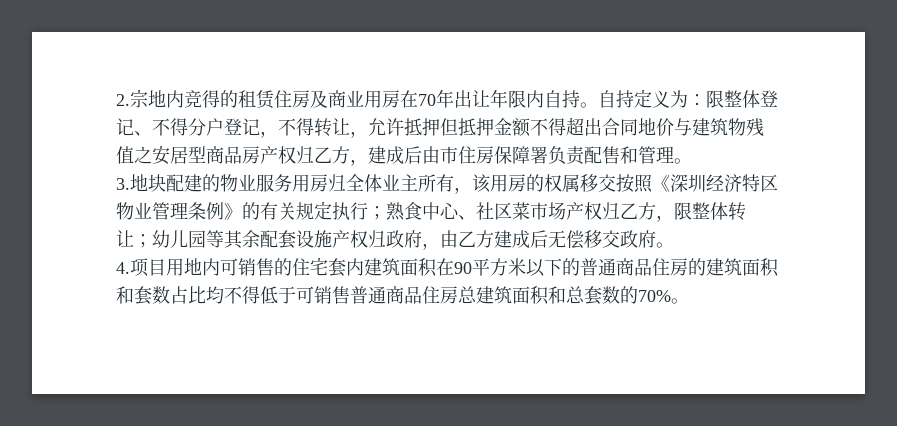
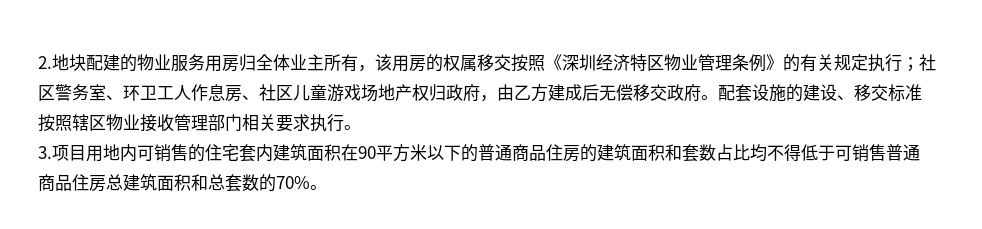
- 2.宗地内竞得的租赁住房及商业用房在70年出让年限内自持。自持定义为：限整体登记、不得分户登记，不得转让，允许抵押但抵押金额不得超出合同地价与建筑物残值之安居型商品房产权归乙方，建成后由市住房保障署负责配售和管理。
- 3.地块配建的物业服务用房归全体业主所有，该用房的权属移交按照《深圳经济特区物业管理条例》的有关规定执行；
+ 2.地块配建的物业服务用房归全体业主所有，该用房的权属移交按照《深圳经济特区物业管理条例》的有关规定执行；
- 熟食中心、社区菜市场产权归乙方，限整体转让；幼儿园等其余配套设施产权归政府，由乙方建成后无偿移交政府。
- 4.项目用地内可销售的住宅套内建筑面积在90平方米以下的普通商品住房的建筑面积和套数占比均不得低于可销售普通商品住房总建筑面积和总套数的70%。
+ 社区警务室、环卫工人作息房、社区儿童游戏场地产权归政府，由乙方建成后无偿移交政府。配套设施的建设、移交标准按照辖区物业接收管理部门相关要求执行。
+ 3.项目用地内可销售的住宅套内建筑面积在90平方米以下的普通商品住房的建筑面积和套数占比均不得低于可销售普通商品住房总建筑面积和总套数的70%。

